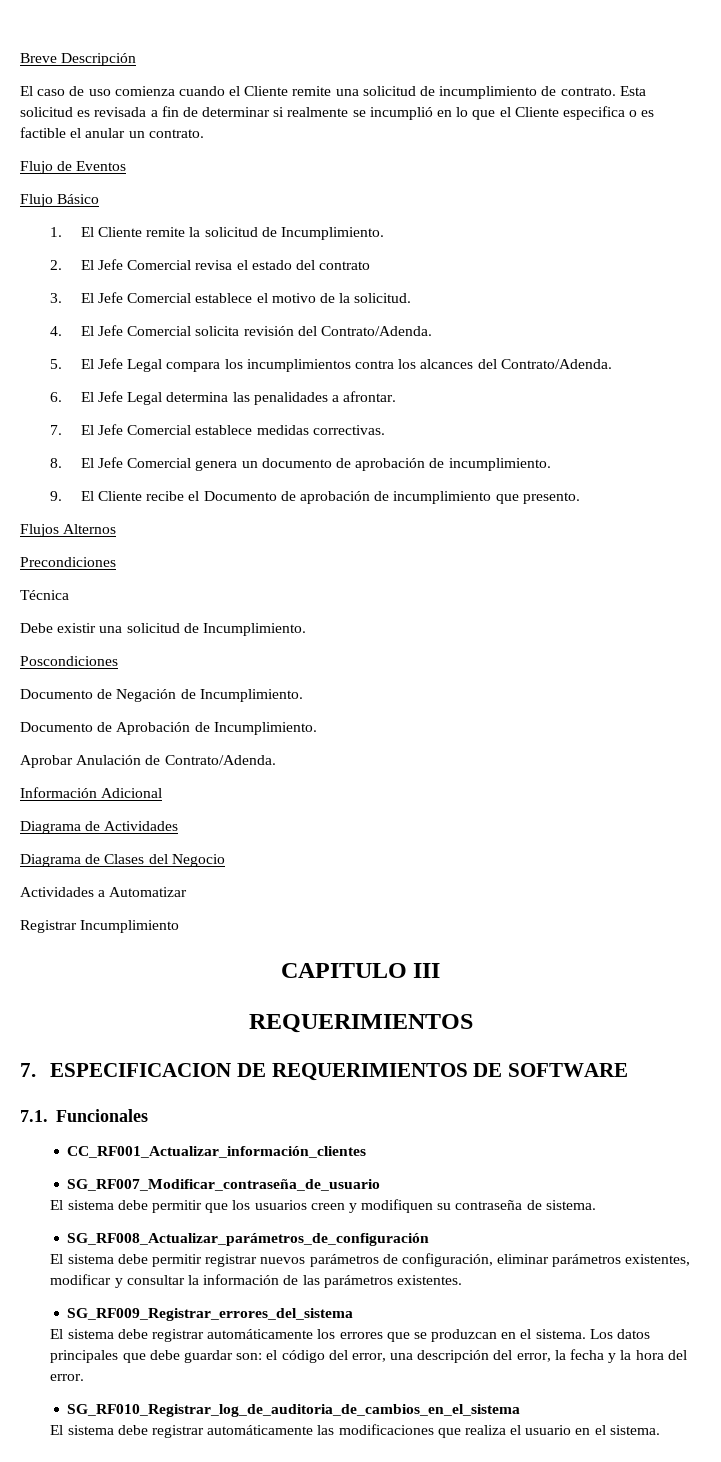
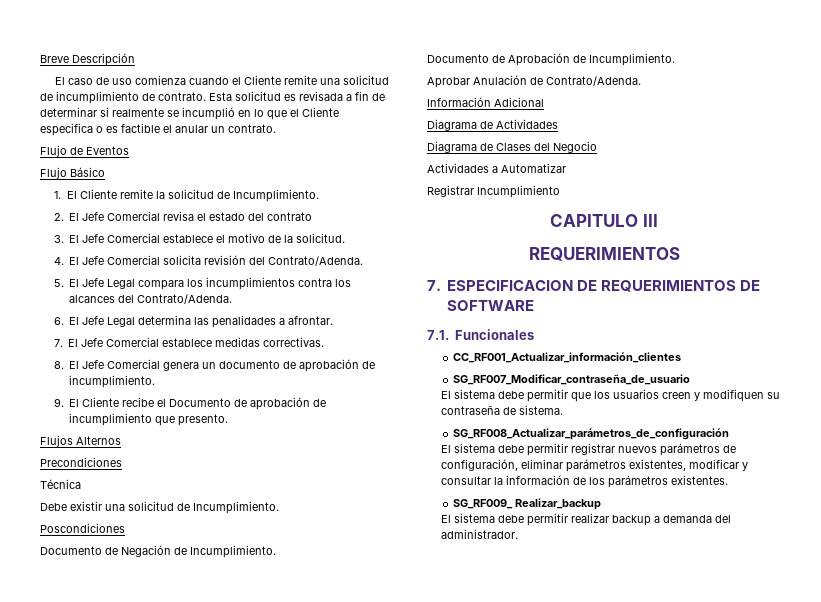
- El sistema debe permitir registrar nuevos parámetros de configuración, eliminar parámetros existentes, modificar y consultar la información de las parámetros existentes.
+ El sistema debe permitir registrar nuevos parámetros de configuración, eliminar parámetros existentes, modificar y consultar la información de los parámetros existentes.
- SG_RF009_Registrar_errores_del_sistema
- El sistema debe registrar automáticamente los errores que se produzcan en el sistema. Los datos principales que debe guardar son: el código del error, una descripción del error, la fecha y la hora del error.
- SG_RF010_Registrar_log_de_auditoria_de_cambios_en_el_sistema
- El sistema debe registrar automáticamente las modificaciones que realiza el usuario en el sistema.
+ SG_RF009_ Realizar_backup
+ El sistema debe permitir realizar backup a demanda del administrador.

